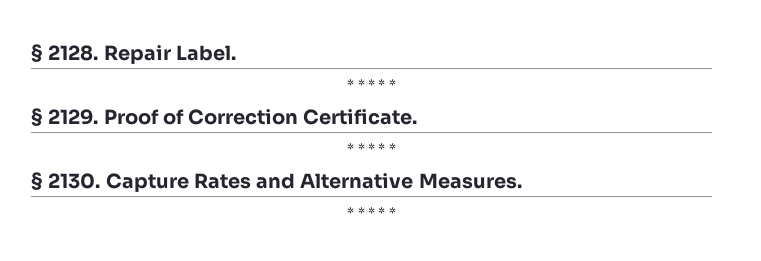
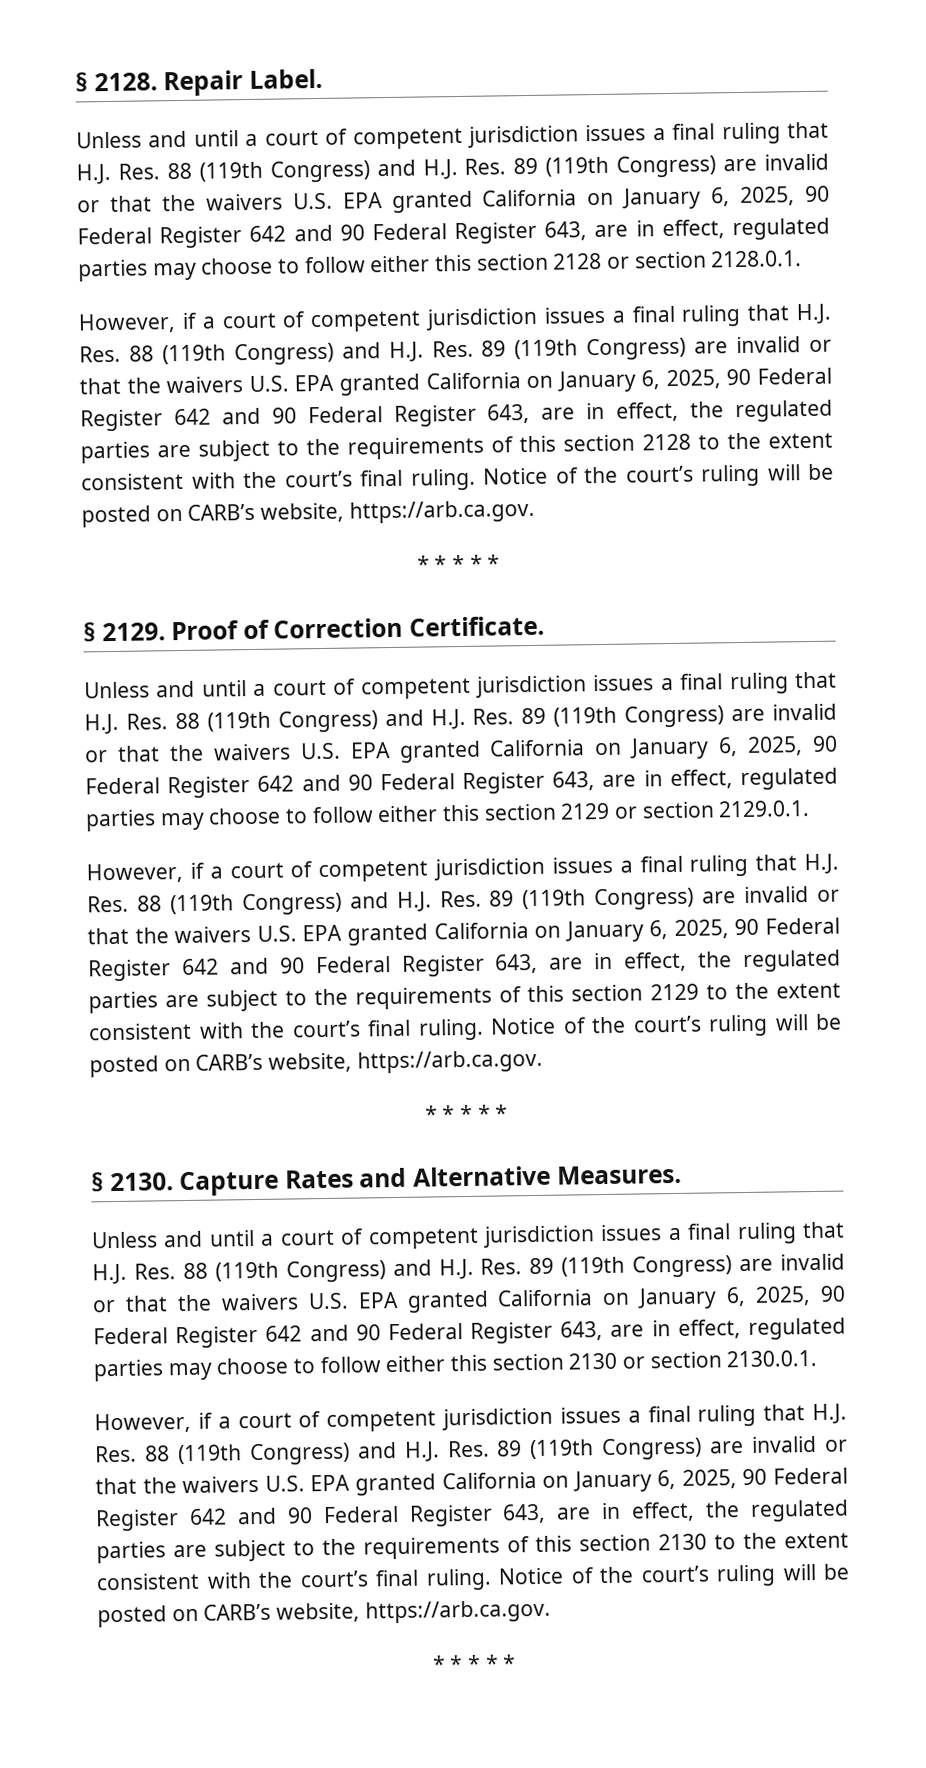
+ Unless and until a court of competent jurisdiction issues a final ruling that H.J. Res. 88 (119th Congress) and H.J. Res. 89 (119th Congress) are invalid or that the waivers U.S. EPA granted California on January 6, 2025, 90 Federal Register 642 and 90 Federal Register 643, are in effect, regulated parties may choose to follow either this section 2128 or section 2128.0.1.
+ However, if a court of competent jurisdiction issues a final ruling that H.J. Res. 88 (119th Congress) and H.J. Res. 89 (119th Congress) are invalid or that the waivers U.S. EPA granted California on January 6, 2025, 90 Federal Register 642 and 90 Federal Register 643, are in effect, the regulated parties are subject to the requirements of this section 2128 to the extent consistent with the court’s final ruling. Notice of the court’s ruling will be posted on CARB’s website, https://arb.ca.gov.
+ Unless and until a court of competent jurisdiction issues a final ruling that H.J. Res. 88 (119th Congress) and H.J. Res. 89 (119th Congress) are invalid or that the waivers U.S. EPA granted California on January 6, 2025, 90 Federal Register 642 and 90 Federal Register 643, are in effect, regulated parties may choose to follow either this section 2129 or section 2129.0.1.
+ However, if a court of competent jurisdiction issues a final ruling that H.J. Res. 88 (119th Congress) and H.J. Res. 89 (119th Congress) are invalid or that the waivers U.S. EPA granted California on January 6, 2025, 90 Federal Register 642 and 90 Federal Register 643, are in effect, the regulated parties are subject to the requirements of this section 2129 to the extent consistent with the court’s final ruling. Notice of the court’s ruling will be posted on CARB’s website, https://arb.ca.gov.
+ Unless and until a court of competent jurisdiction issues a final ruling that H.J. Res. 88 (119th Congress) and H.J. Res. 89 (119th Congress) are invalid or that the waivers U.S. EPA granted California on January 6, 2025, 90 Federal Register 642 and 90 Federal Register 643, are in effect, regulated parties may choose to follow either this section 2130 or section 2130.0.1.
+ However, if a court of competent jurisdiction issues a final ruling that H.J. Res. 88 (119th Congress) and H.J. Res. 89 (119th Congress) are invalid or that the waivers U.S. EPA granted California on January 6, 2025, 90 Federal Register 642 and 90 Federal Register 643, are in effect, the regulated parties are subject to the requirements of this section 2130 to the extent consistent with the court’s final ruling. Notice of the court’s ruling will be posted on CARB’s website, https://arb.ca.gov.

